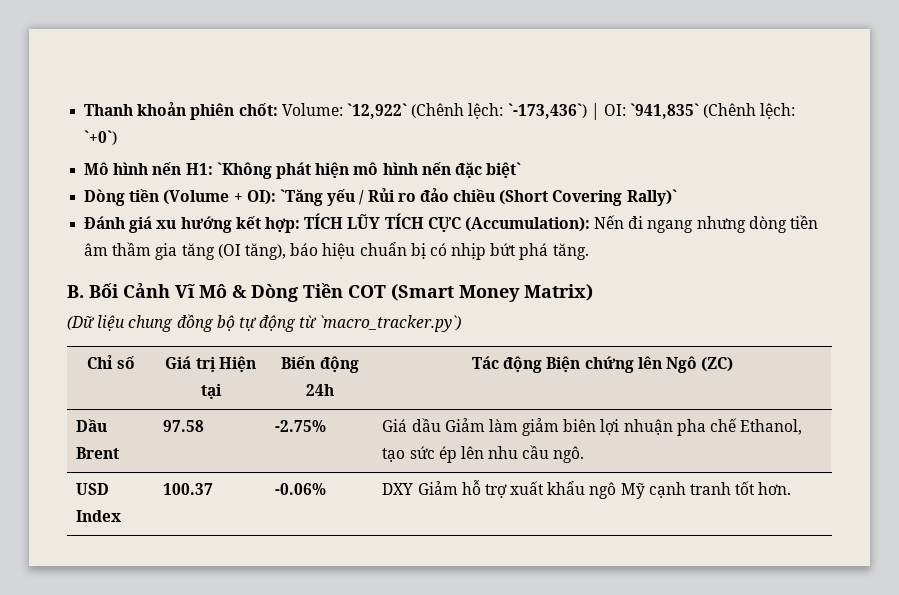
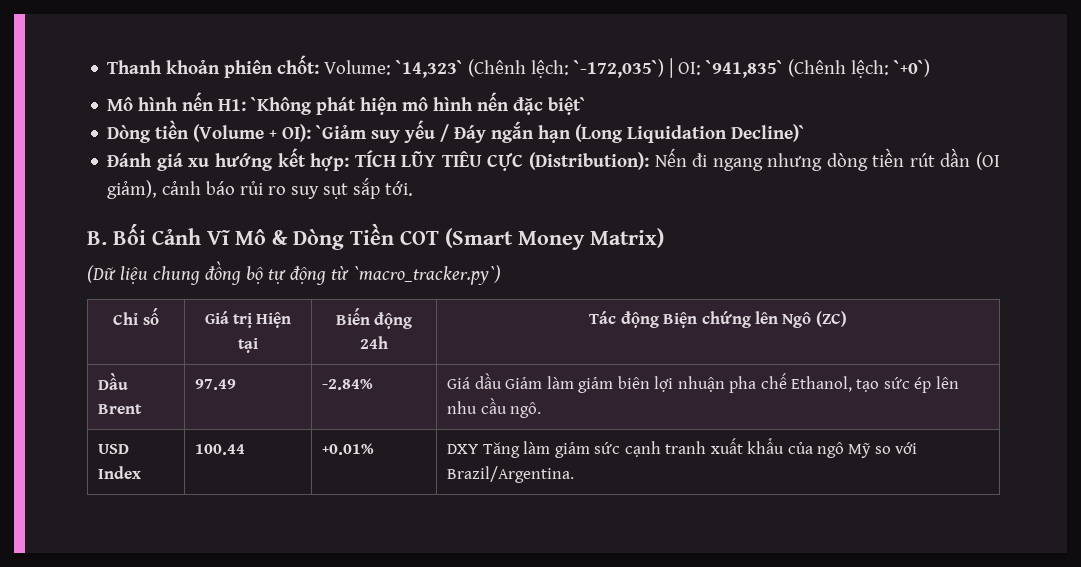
- Thanh khoản phiên chốt: Volume: `12,922` (Chênh lệch: `-173,436`) | OI: `941,835` (Chênh lệch: `+0`)
+ Thanh khoản phiên chốt: Volume: `14,323` (Chênh lệch: `-172,035`) | OI: `941,835` (Chênh lệch: `+0`)
- Dòng tiền (Volume + OI): `Tăng yếu / Rủi ro đảo chiều (Short Covering Rally)`
+ Dòng tiền (Volume + OI): `Giảm suy yếu / Đáy ngắn hạn (Long Liquidation Decline)`
- Đánh giá xu hướng kết hợp: TÍCH LŨY TÍCH CỰC (Accumulation): Nến đi ngang nhưng dòng tiền âm thầm gia tăng (OI tăng), báo hiệu chuẩn bị có nhịp bứt phá tăng.
+ Đánh giá xu hướng kết hợp: TÍCH LŨY TIÊU CỰC (Distribution): Nến đi ngang nhưng dòng tiền rút dần (OI giảm), cảnh báo rủi ro suy sụt sắp tới.
- Dầu Brent | 97.58 | -2.75% | Giá dầu Giảm làm giảm biên lợi nhuận pha chế Ethanol, tạo sức ép lên nhu cầu ngô.
+ Dầu Brent | 97.49 | -2.84% | Giá dầu Giảm làm giảm biên lợi nhuận pha chế Ethanol, tạo sức ép lên nhu cầu ngô.
- USD Index | 100.37 | -0.06% | DXY Giảm hỗ trợ xuất khẩu ngô Mỹ cạnh tranh tốt hơn.
+ USD Index | 100.44 | +0.01% | DXY Tăng làm giảm sức cạnh tranh xuất khẩu của ngô Mỹ so với Brazil/Argentina.

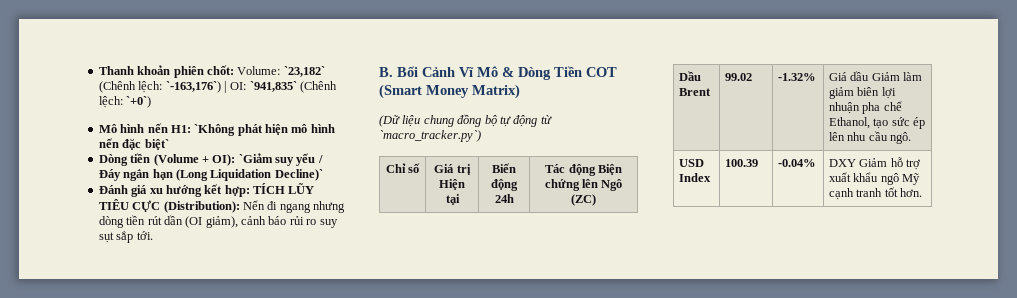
- Thanh khoản phiên chốt: Volume: `14,323` (Chênh lệch: `-172,035`) | OI: `941,835` (Chênh lệch: `+0`)
+ Thanh khoản phiên chốt: Volume: `23,182` (Chênh lệch: `-163,176`) | OI: `941,835` (Chênh lệch: `+0`)
- Dầu Brent | 97.49 | -2.84% | Giá dầu Giảm làm giảm biên lợi nhuận pha chế Ethanol, tạo sức ép lên nhu cầu ngô.
+ Dầu Brent | 99.02 | -1.32% | Giá dầu Giảm làm giảm biên lợi nhuận pha chế Ethanol, tạo sức ép lên nhu cầu ngô.
- USD Index | 100.44 | +0.01% | DXY Tăng làm giảm sức cạnh tranh xuất khẩu của ngô Mỹ so với Brazil/Argentina.
+ USD Index | 100.39 | -0.04% | DXY Giảm hỗ trợ xuất khẩu ngô Mỹ cạnh tranh tốt hơn.

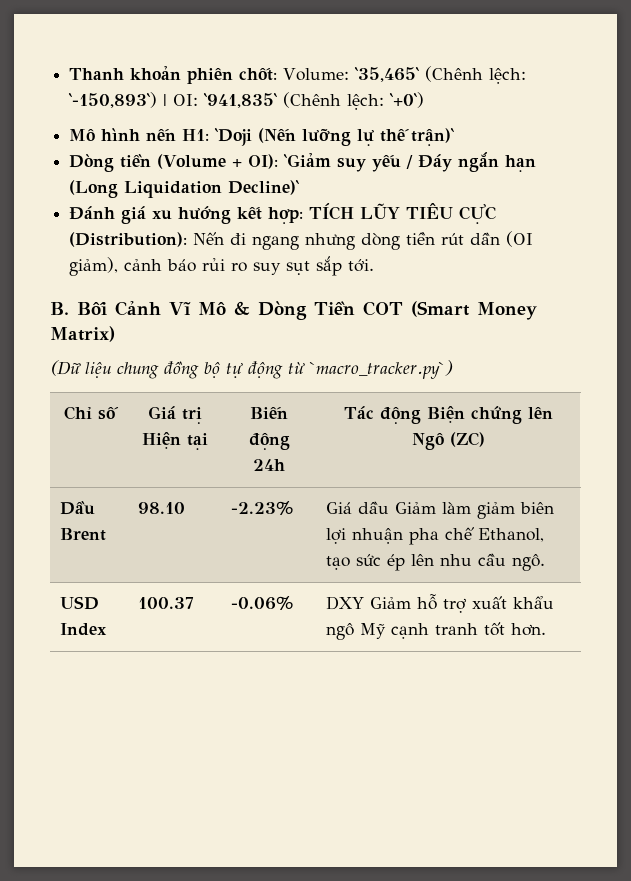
- Thanh khoản phiên chốt: Volume: `23,182` (Chênh lệch: `-163,176`) | OI: `941,835` (Chênh lệch: `+0`)
+ Thanh khoản phiên chốt: Volume: `35,465` (Chênh lệch: `-150,893`) | OI: `941,835` (Chênh lệch: `+0`)
- Mô hình nến H1: `Không phát hiện mô hình nến đặc biệt`
+ Mô hình nến H1: `Doji (Nến lưỡng lự thế trận)`
- Dầu Brent | 99.02 | -1.32% | Giá dầu Giảm làm giảm biên lợi nhuận pha chế Ethanol, tạo sức ép lên nhu cầu ngô.
+ Dầu Brent | 98.10 | -2.23% | Giá dầu Giảm làm giảm biên lợi nhuận pha chế Ethanol, tạo sức ép lên nhu cầu ngô.
- USD Index | 100.39 | -0.04% | DXY Giảm hỗ trợ xuất khẩu ngô Mỹ cạnh tranh tốt hơn.
+ USD Index | 100.37 | -0.06% | DXY Giảm hỗ trợ xuất khẩu ngô Mỹ cạnh tranh tốt hơn.

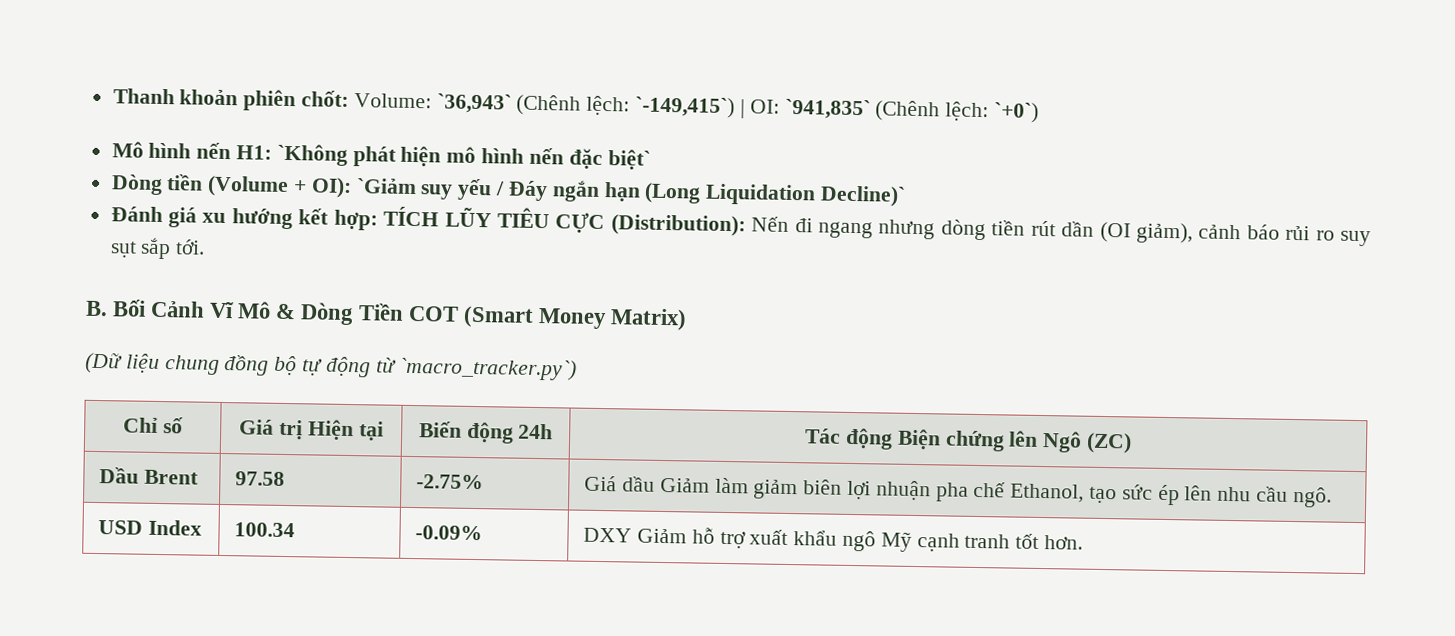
- Thanh khoản phiên chốt: Volume: `35,465` (Chênh lệch: `-150,893`) | OI: `941,835` (Chênh lệch: `+0`)
+ Thanh khoản phiên chốt: Volume: `36,943` (Chênh lệch: `-149,415`) | OI: `941,835` (Chênh lệch: `+0`)
- Mô hình nến H1: `Doji (Nến lưỡng lự thế trận)`
+ Mô hình nến H1: `Không phát hiện mô hình nến đặc biệt`
- Dầu Brent | 98.10 | -2.23% | Giá dầu Giảm làm giảm biên lợi nhuận pha chế Ethanol, tạo sức ép lên nhu cầu ngô.
+ Dầu Brent | 97.58 | -2.75% | Giá dầu Giảm làm giảm biên lợi nhuận pha chế Ethanol, tạo sức ép lên nhu cầu ngô.
- USD Index | 100.37 | -0.06% | DXY Giảm hỗ trợ xuất khẩu ngô Mỹ cạnh tranh tốt hơn.
+ USD Index | 100.34 | -0.09% | DXY Giảm hỗ trợ xuất khẩu ngô Mỹ cạnh tranh tốt hơn.

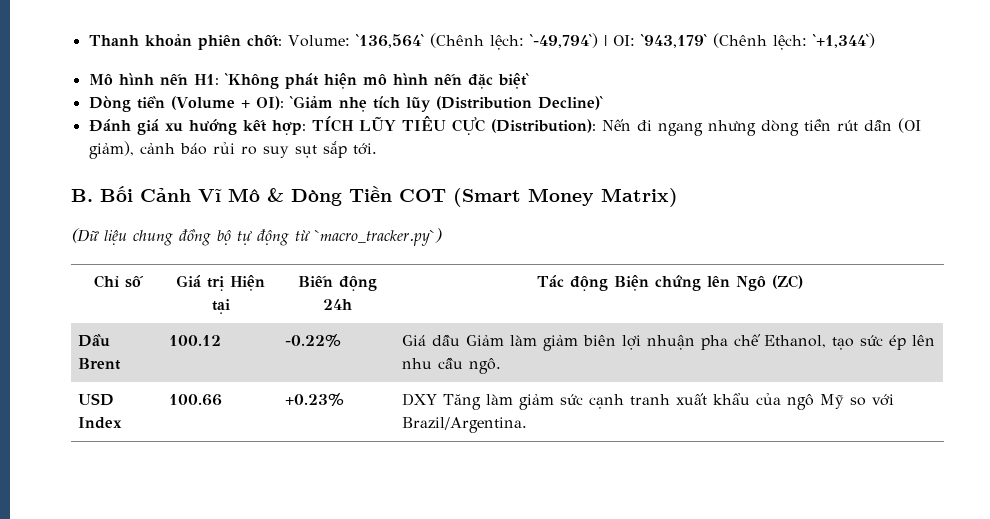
- Thanh khoản phiên chốt: Volume: `36,943` (Chênh lệch: `-149,415`) | OI: `941,835` (Chênh lệch: `+0`)
+ Thanh khoản phiên chốt: Volume: `136,564` (Chênh lệch: `-49,794`) | OI: `943,179` (Chênh lệch: `+1,344`)
- Dòng tiền (Volume + OI): `Giảm suy yếu / Đáy ngắn hạn (Long Liquidation Decline)`
+ Dòng tiền (Volume + OI): `Giảm nhẹ tích lũy (Distribution Decline)`
- Dầu Brent | 97.58 | -2.75% | Giá dầu Giảm làm giảm biên lợi nhuận pha chế Ethanol, tạo sức ép lên nhu cầu ngô.
+ Dầu Brent | 100.12 | -0.22% | Giá dầu Giảm làm giảm biên lợi nhuận pha chế Ethanol, tạo sức ép lên nhu cầu ngô.
- USD Index | 100.34 | -0.09% | DXY Giảm hỗ trợ xuất khẩu ngô Mỹ cạnh tranh tốt hơn.
+ USD Index | 100.66 | +0.23% | DXY Tăng làm giảm sức cạnh tranh xuất khẩu của ngô Mỹ so với Brazil/Argentina.

